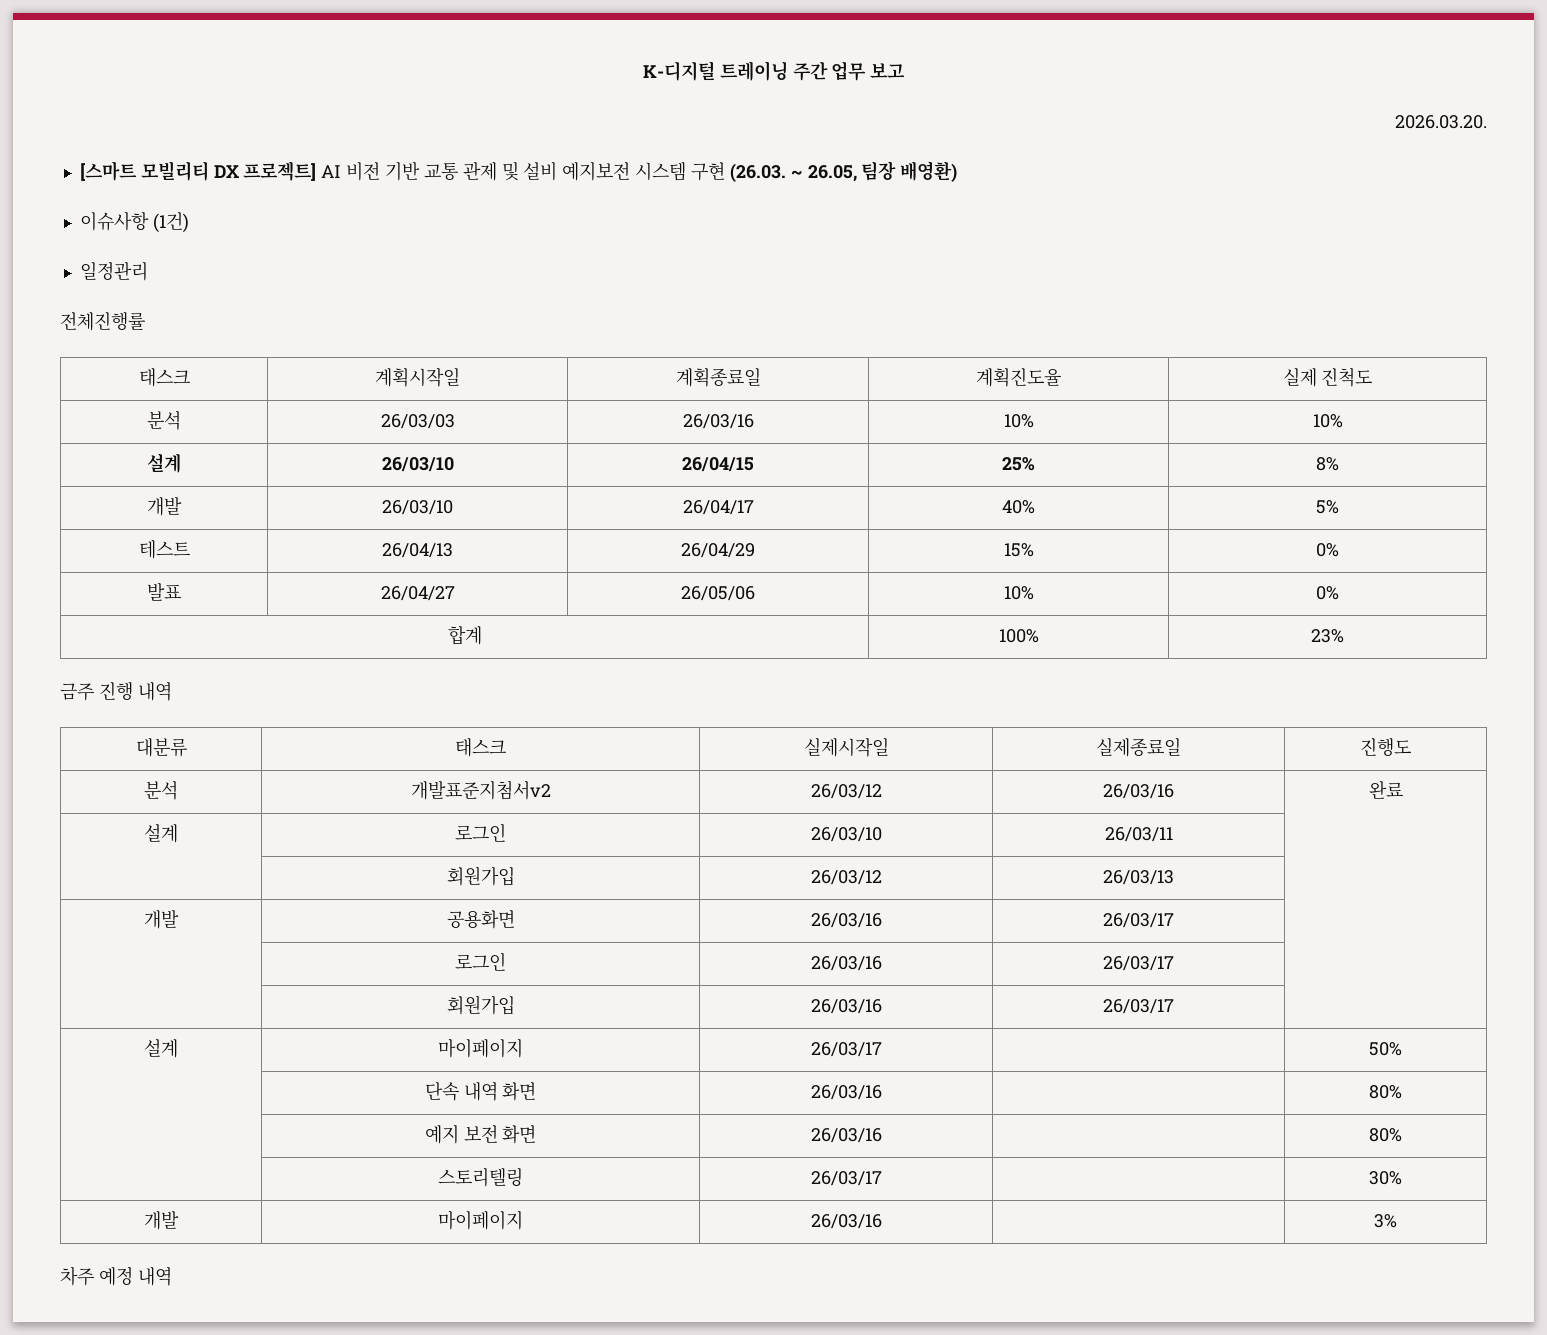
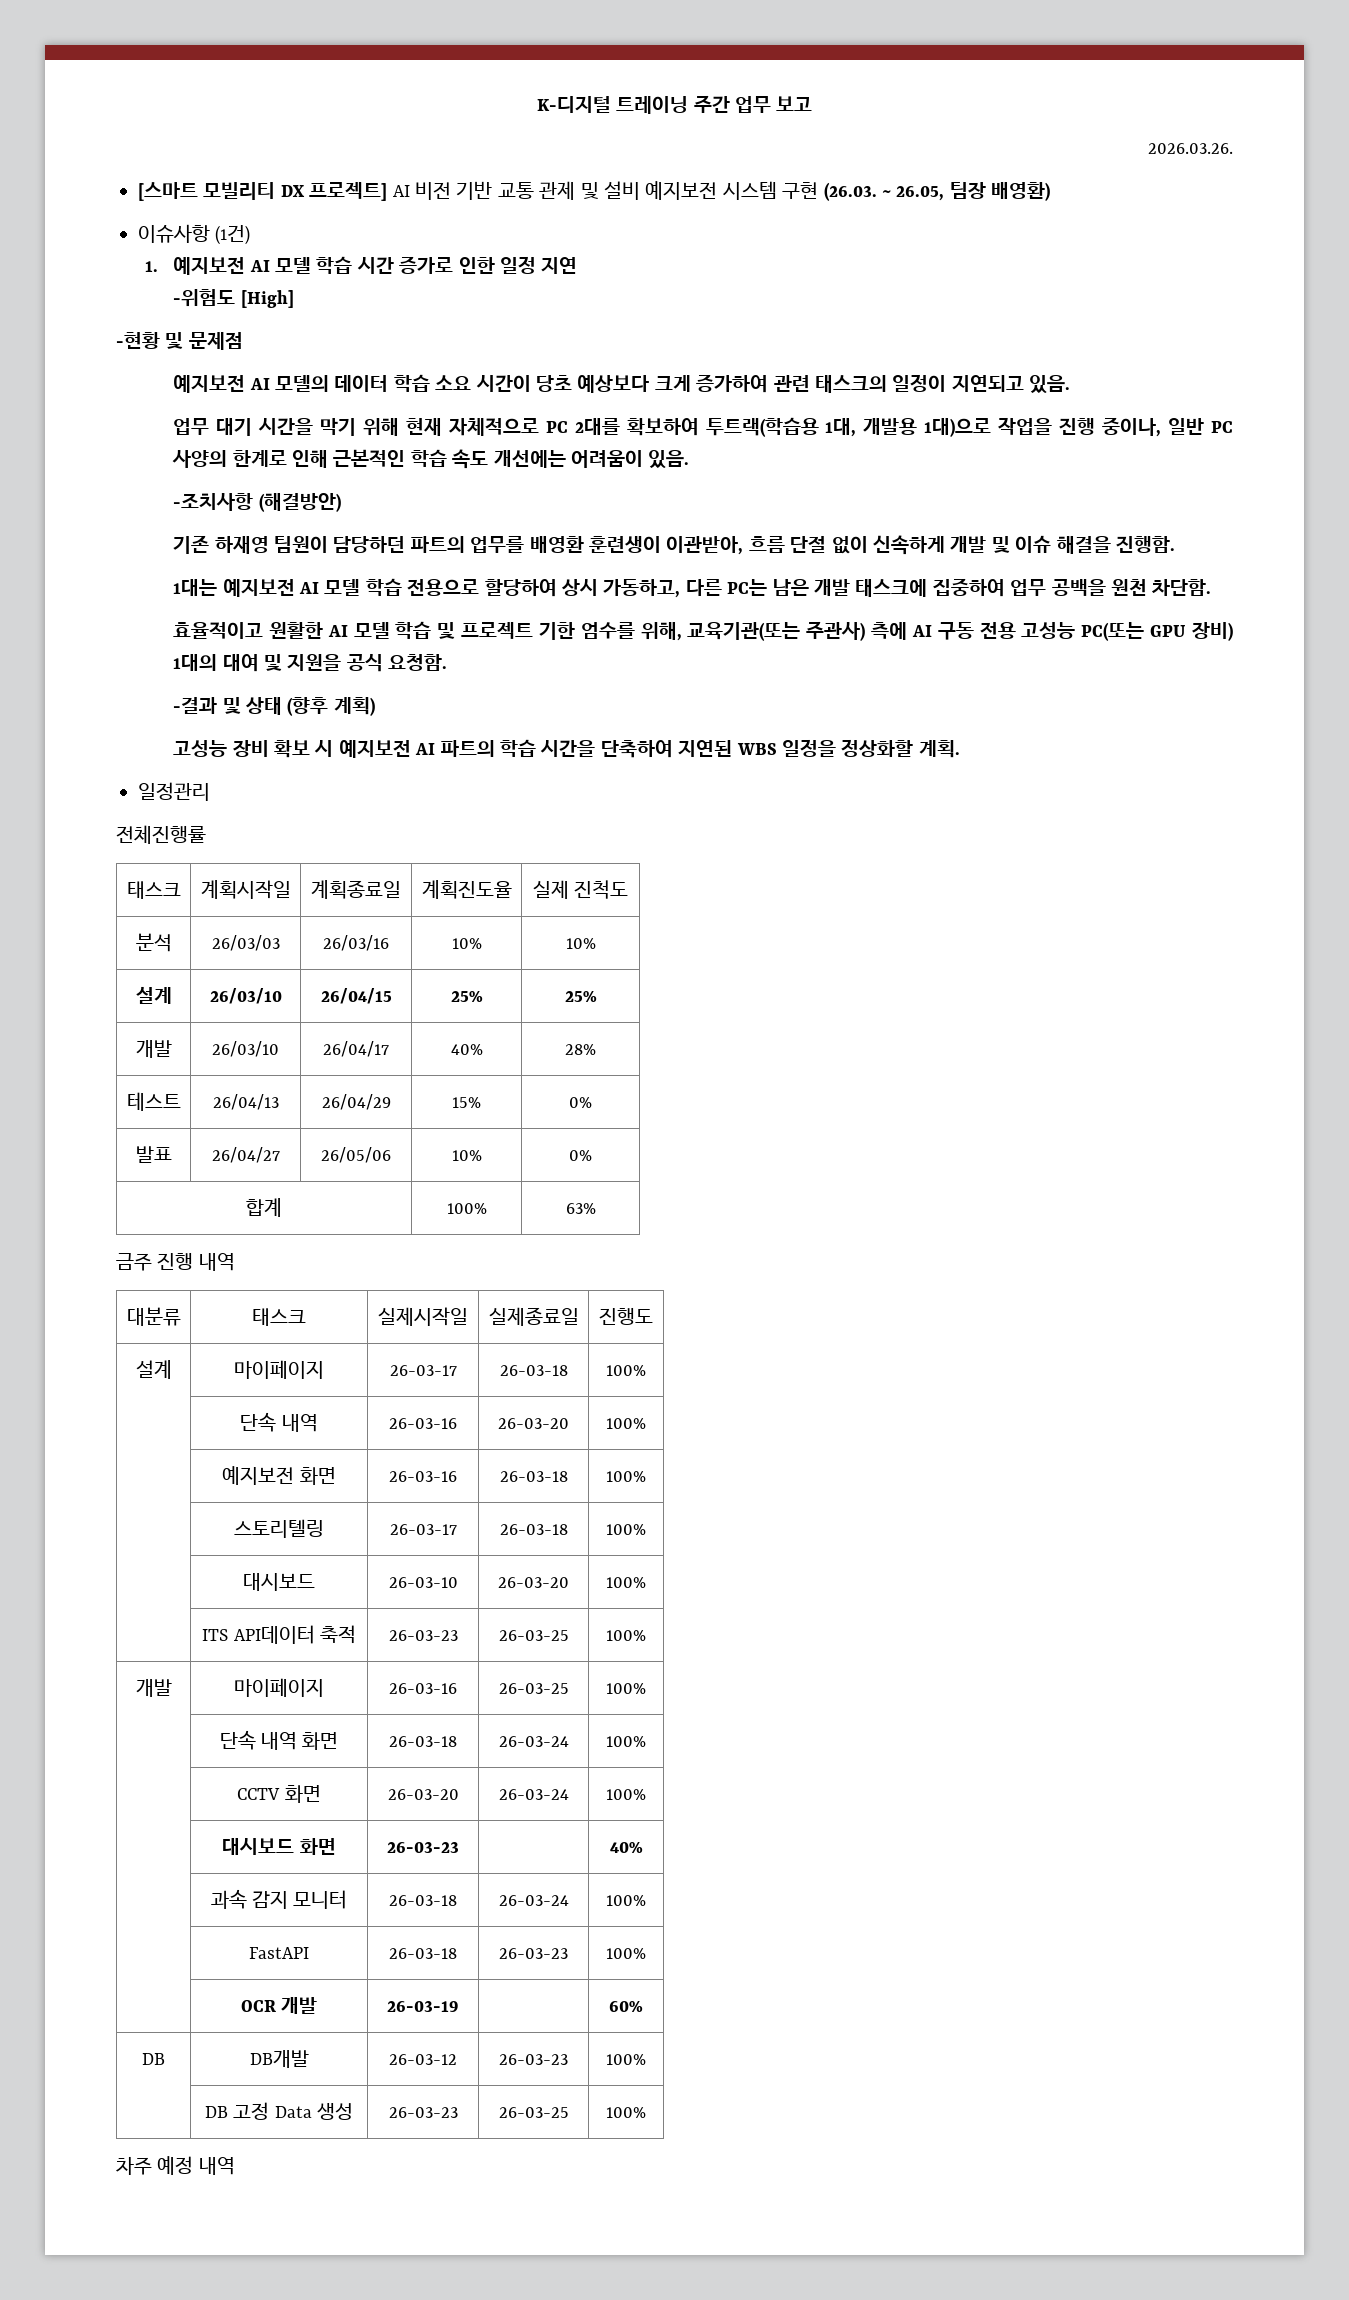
- 2026.03.20.
+ 2026.03.26.
+ 1. 예지보전 AI 모델 학습 시간 증가로 인한 일정 지연
+ -위험도 [High]
+ -현황 및 문제점
+ 예지보전 AI 모델의 데이터 학습 소요 시간이 당초 예상보다 크게 증가하여 관련 태스크의 일정이 지연되고 있음.
+ 업무 대기 시간을 막기 위해 현재 자체적으로 PC 2대를 확보하여 투트랙(학습용 1대, 개발용 1대)으로 작업을 진행 중이나, 일반 PC 사양의 한계로 인해 근본적인 학습 속도 개선에는 어려움이 있음.
+ -조치사항 (해결방안)
+ 기존 하재영 팀원이 담당하던 파트의 업무를 배영환 훈련생이 이관받아, 흐름 단절 없이 신속하게 개발 및 이슈 해결을 진행함.
+ 1대는 예지보전 AI 모델 학습 전용으로 할당하여 상시 가동하고, 다른 PC는 남은 개발 태스크에 집중하여 업무 공백을 원천 차단함.
+ 효율적이고 원활한 AI 모델 학습 및 프로젝트 기한 엄수를 위해, 교육기관(또는 주관사) 측에 AI 구동 전용 고성능 PC(또는 GPU 장비) 1대의 대여 및 지원을 공식 요청함.
+ -결과 및 상태 (향후 계획)
+ 고성능 장비 확보 시 예지보전 AI 파트의 학습 시간을 단축하여 지연된 WBS 일정을 정상화할 계획.
- 설계 | 26/03/10 | 26/04/15 | 25% | 8%
+ 설계 | 26/03/10 | 26/04/15 | 25% | 25%
- 개발 | 26/03/10 | 26/04/17 | 40% | 5%
+ 개발 | 26/03/10 | 26/04/17 | 40% | 28%
- 합계 | 100% | 23%
+ 합계 | 100% | 63%
- 분석 | 개발표준지첨서v2 | 26/03/12 | 26/03/16 | 완료
- 설계 | 로그인 | 26/03/10 | 26/03/11 |
- | 회원가입 | 26/03/12 | 26/03/13 |
- 개발 | 공용화면 | 26/03/16 | 26/03/17 |
- | 로그인 | 26/03/16 | 26/03/17 |
- | 회원가입 | 26/03/16 | 26/03/17 |
- 설계 | 마이페이지 | 26/03/17 | | 50%
- | 단속 내역 화면 | 26/03/16 | | 80%
- | 예지 보전 화면 | 26/03/16 | | 80%
- | 스토리텔링 | 26/03/17 | | 30%
- 개발 | 마이페이지 | 26/03/16 | | 3%
+ 설계 | 마이페이지 | 26-03-17 | 26-03-18 | 100%
+ | 단속 내역 | 26-03-16 | 26-03-20 | 100%
+ | 예지보전 화면 | 26-03-16 | 26-03-18 | 100%
+ | 스토리텔링 | 26-03-17 | 26-03-18 | 100%
+ | 대시보드 | 26-03-10 | 26-03-20 | 100%
+ | ITS API데이터 축적 | 26-03-23 | 26-03-25 | 100%
+ 개발 | 마이페이지 | 26-03-16 | 26-03-25 | 100%
+ | 단속 내역 화면 | 26-03-18 | 26-03-24 | 100%
+ | CCTV 화면 | 26-03-20 | 26-03-24 | 100%
+ | 대시보드 화면 | 26-03-23 | | 40%
+ | 과속 감지 모니터 | 26-03-18 | 26-03-24 | 100%
+ | FastAPI | 26-03-18 | 26-03-23 | 100%
+ | OCR 개발 | 26-03-19 | | 60%
+ DB | DB개발 | 26-03-12 | 26-03-23 | 100%
+ | DB 고정 Data 생성 | 26-03-23 | 26-03-25 | 100%

